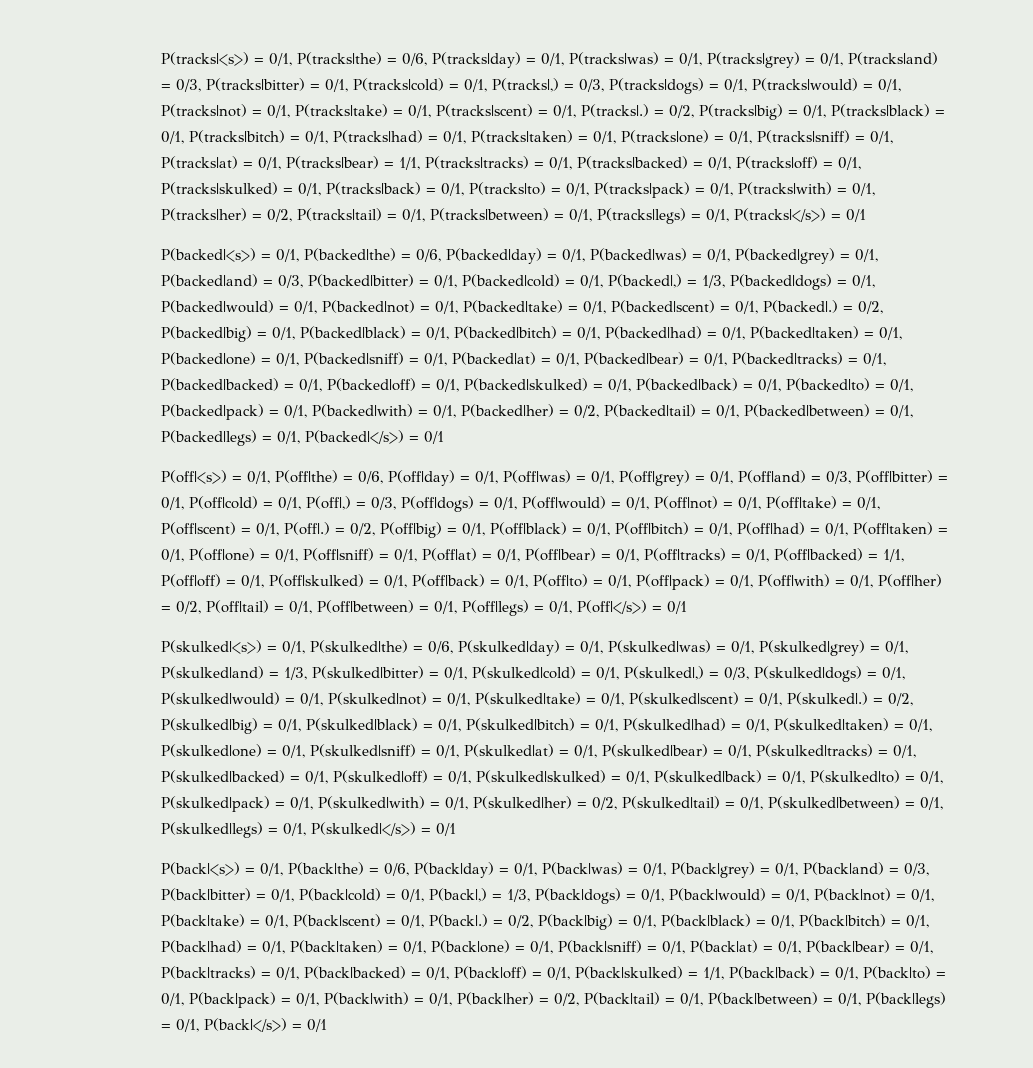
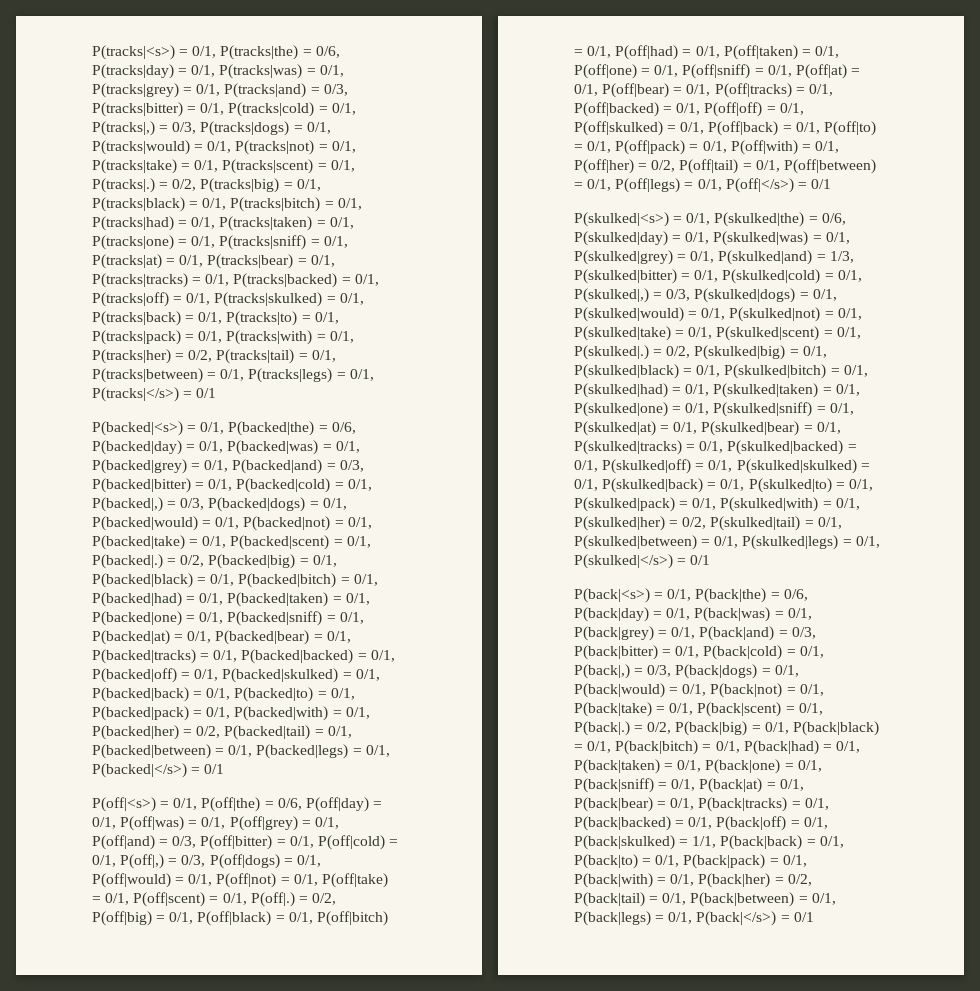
- = 0/2, P(tracks|big) = 0/1, P(tracks|black) = 0/1, P(tracks|bitch) = 0/1, P(tracks|had) = 0/1, P(tracks|taken) = 0/1, P(tracks|one) = 0/1, P(tracks|sniff) = 0/1, P(tracks|at) = 0/1, P(tracks|bear) = 1/1, P(tracks|tracks) = 0/1, P(tracks|backed) = 0/1, P(tracks|off) = 0/1, P(tracks|skulked) = 0/1, P(tracks|back) = 0/1, P(tracks|to) = 0/1, P(tracks|pack) = 0/1, P(tracks|with) = 0/1, P(tracks|her) = 0/2, P(tracks|tail) = 0/1, P(tracks|between) = 0/1, P(tracks|legs) = 0/1, P(tracks|</s>) = 0/1
+ = 0/2, P(tracks|big) = 0/1, P(tracks|black) = 0/1, P(tracks|bitch) = 0/1, P(tracks|had) = 0/1, P(tracks|taken) = 0/1, P(tracks|one) = 0/1, P(tracks|sniff) = 0/1, P(tracks|at) = 0/1, P(tracks|bear) = 0/1, P(tracks|tracks) = 0/1, P(tracks|backed) = 0/1, P(tracks|off) = 0/1, P(tracks|skulked) = 0/1, P(tracks|back) = 0/1, P(tracks|to) = 0/1, P(tracks|pack) = 0/1, P(tracks|with) = 0/1, P(tracks|her) = 0/2, P(tracks|tail) = 0/1, P(tracks|between) = 0/1, P(tracks|legs) = 0/1, P(tracks|</s>) = 0/1
- P(backed|<s>) = 0/1, P(backed|the) = 0/6, P(backed|day) = 0/1, P(backed|was) = 0/1, P(backed|grey) = 0/1, P(backed|and) = 0/3, P(backed|bitter) = 0/1, P(backed|cold) = 0/1, P(backed|,) = 1/3, P(backed|dogs) = 0/1, P(backed|would) = 0/1, P(backed|not) = 0/1, P(backed|take) = 0/1, P(backed|scent) = 0/1, P(backed|.)
+ P(backed|<s>) = 0/1, P(backed|the) = 0/6, P(backed|day) = 0/1, P(backed|was) = 0/1, P(backed|grey) = 0/1, P(backed|and) = 0/3, P(backed|bitter) = 0/1, P(backed|cold) = 0/1, P(backed|,) = 0/3, P(backed|dogs) = 0/1, P(backed|would) = 0/1, P(backed|not) = 0/1, P(backed|take) = 0/1, P(backed|scent) = 0/1, P(backed|.)
- = 0/2, P(off|big) = 0/1, P(off|black) = 0/1, P(off|bitch) = 0/1, P(off|had) = 0/1, P(off|taken) = 0/1, P(off|one) = 0/1, P(off|sniff) = 0/1, P(off|at) = 0/1, P(off|bear) = 0/1, P(off|tracks) = 0/1, P(off|backed) = 1/1, P(off|off) = 0/1, P(off|skulked) = 0/1, P(off|back) = 0/1, P(off|to) = 0/1, P(off|pack) = 0/1, P(off|with) = 0/1, P(off|her) = 0/2, P(off|tail) = 0/1, P(off|between) = 0/1, P(off|legs) = 0/1, P(off|</s>) = 0/1
+ = 0/2, P(off|big) = 0/1, P(off|black) = 0/1, P(off|bitch) = 0/1, P(off|had) = 0/1, P(off|taken) = 0/1, P(off|one) = 0/1, P(off|sniff) = 0/1, P(off|at) = 0/1, P(off|bear) = 0/1, P(off|tracks) = 0/1, P(off|backed) = 0/1, P(off|off) = 0/1, P(off|skulked) = 0/1, P(off|back) = 0/1, P(off|to) = 0/1, P(off|pack) = 0/1, P(off|with) = 0/1, P(off|her) = 0/2, P(off|tail) = 0/1, P(off|between) = 0/1, P(off|legs) = 0/1, P(off|</s>) = 0/1
- P(back|<s>) = 0/1, P(back|the) = 0/6, P(back|day) = 0/1, P(back|was) = 0/1, P(back|grey) = 0/1, P(back|and) = 0/3, P(back|bitter) = 0/1, P(back|cold) = 0/1, P(back|,) = 1/3, P(back|dogs) = 0/1, P(back|would) = 0/1, P(back|not) = 0/1, P(back|take) = 0/1, P(back|scent) = 0/1, P(back|.)
+ P(back|<s>) = 0/1, P(back|the) = 0/6, P(back|day) = 0/1, P(back|was) = 0/1, P(back|grey) = 0/1, P(back|and) = 0/3, P(back|bitter) = 0/1, P(back|cold) = 0/1, P(back|,) = 0/3, P(back|dogs) = 0/1, P(back|would) = 0/1, P(back|not) = 0/1, P(back|take) = 0/1, P(back|scent) = 0/1, P(back|.)

